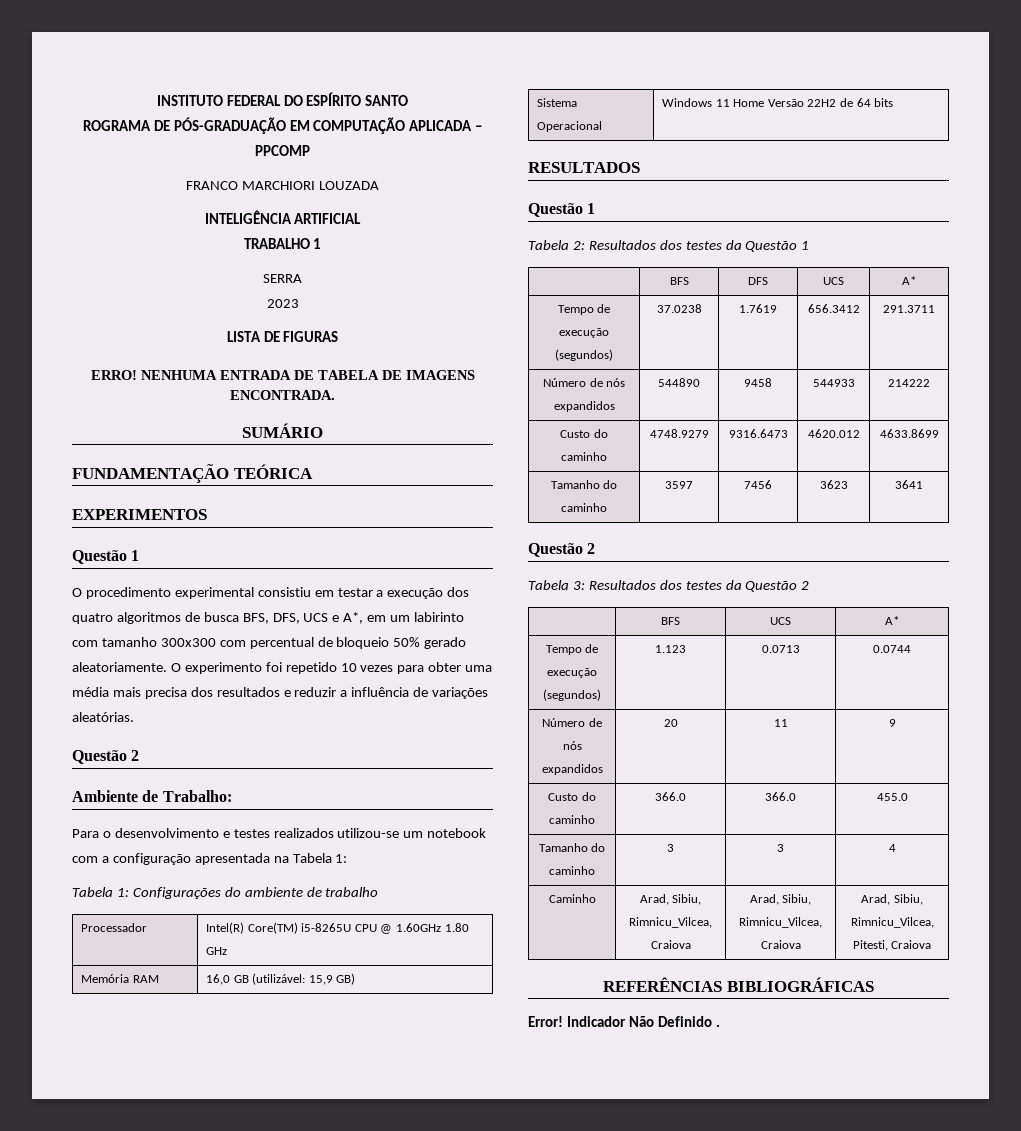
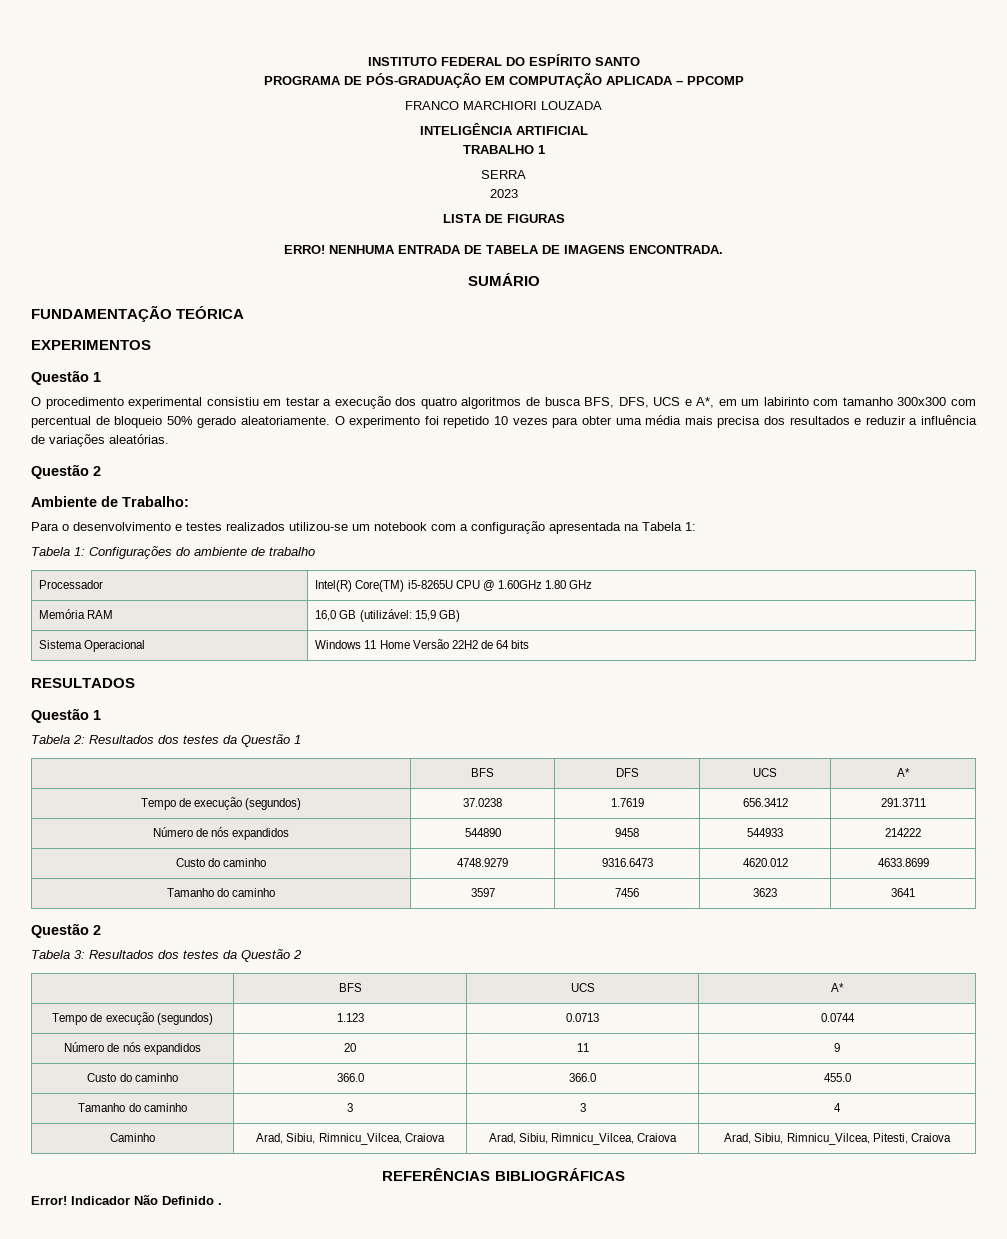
- ROGRAMA DE PÓS-GRADUAÇÃO EM COMPUTAÇÃO APLICADA – PPCOMP
+ PROGRAMA DE PÓS-GRADUAÇÃO EM COMPUTAÇÃO APLICADA – PPCOMP

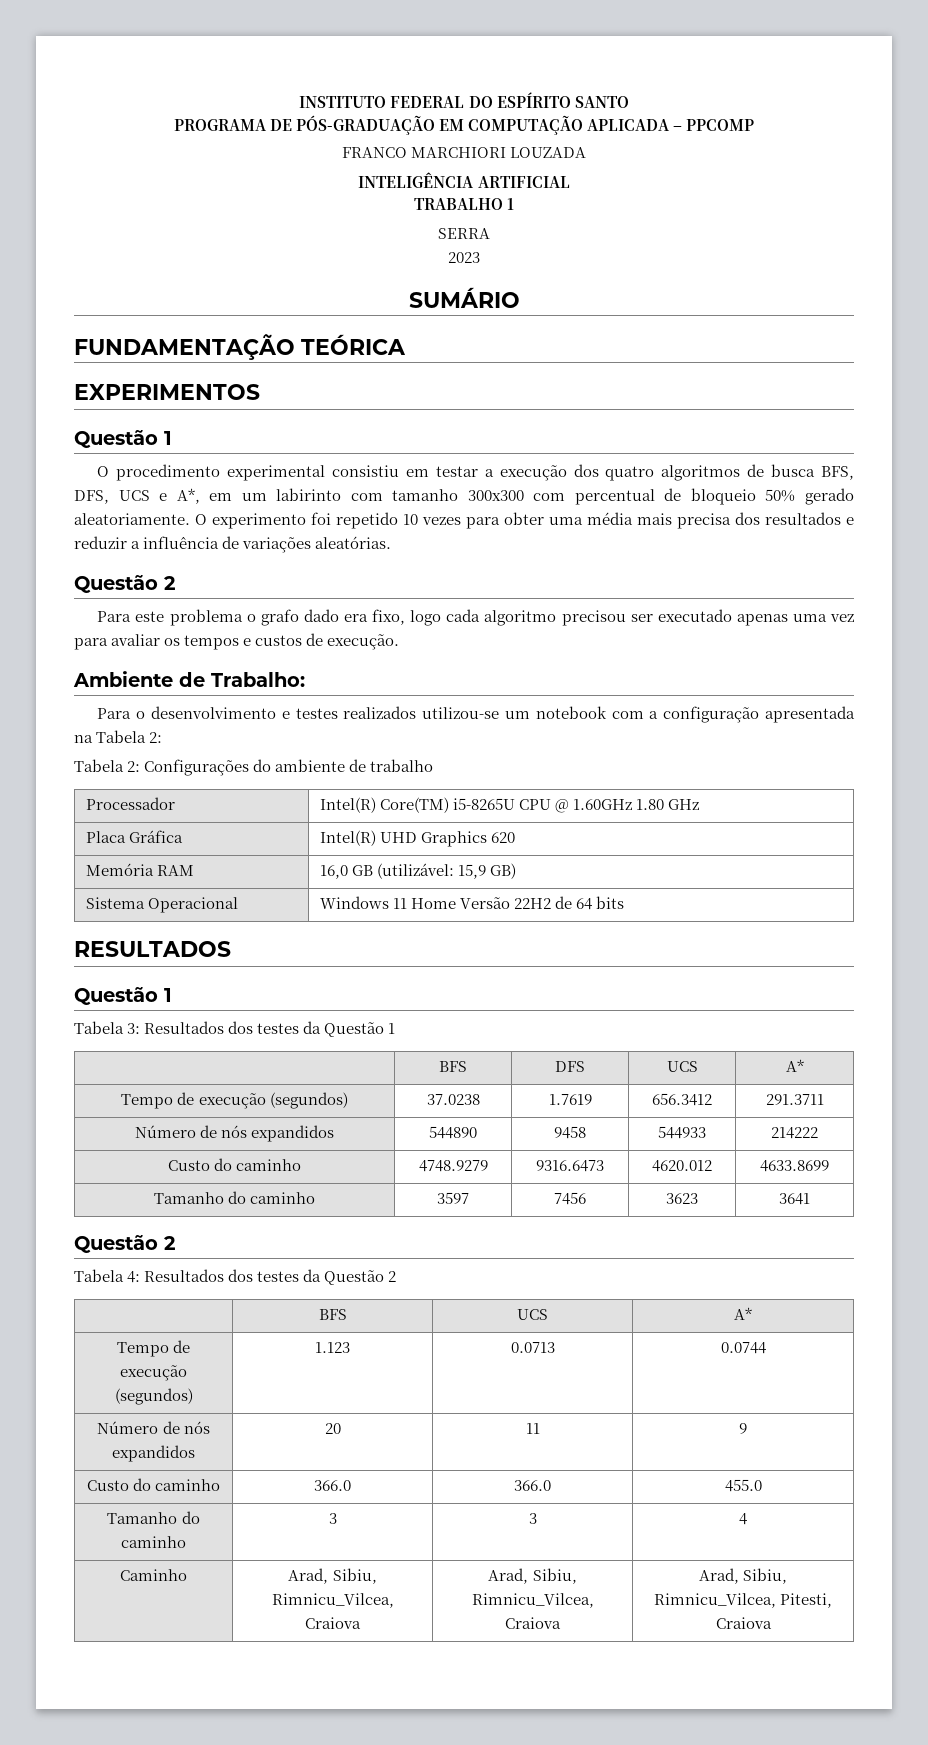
- LISTA DE FIGURAS
- ERRO! NENHUMA ENTRADA DE TABELA DE IMAGENS ENCONTRADA.
+ Para este problema o grafo dado era fixo, logo cada algoritmo precisou ser executado apenas uma vez para avaliar os tempos e custos de execução.
- Para o desenvolvimento e testes realizados utilizou-se um notebook com a configuração apresentada na Tabela 1:
- Tabela 1: Configurações do ambiente de trabalho
+ Para o desenvolvimento e testes realizados utilizou-se um notebook com a configuração apresentada na Tabela 2:
+ Tabela 2: Configurações do ambiente de trabalho
+ Placa Gráfica | Intel(R) UHD Graphics 620
- Tabela 2: Resultados dos testes da Questão 1
+ Tabela 3: Resultados dos testes da Questão 1
- Tabela 3: Resultados dos testes da Questão 2
+ Tabela 4: Resultados dos testes da Questão 2
- REFERÊNCIAS BIBLIOGRÁFICAS
- Error! Indicador Não Definido .

